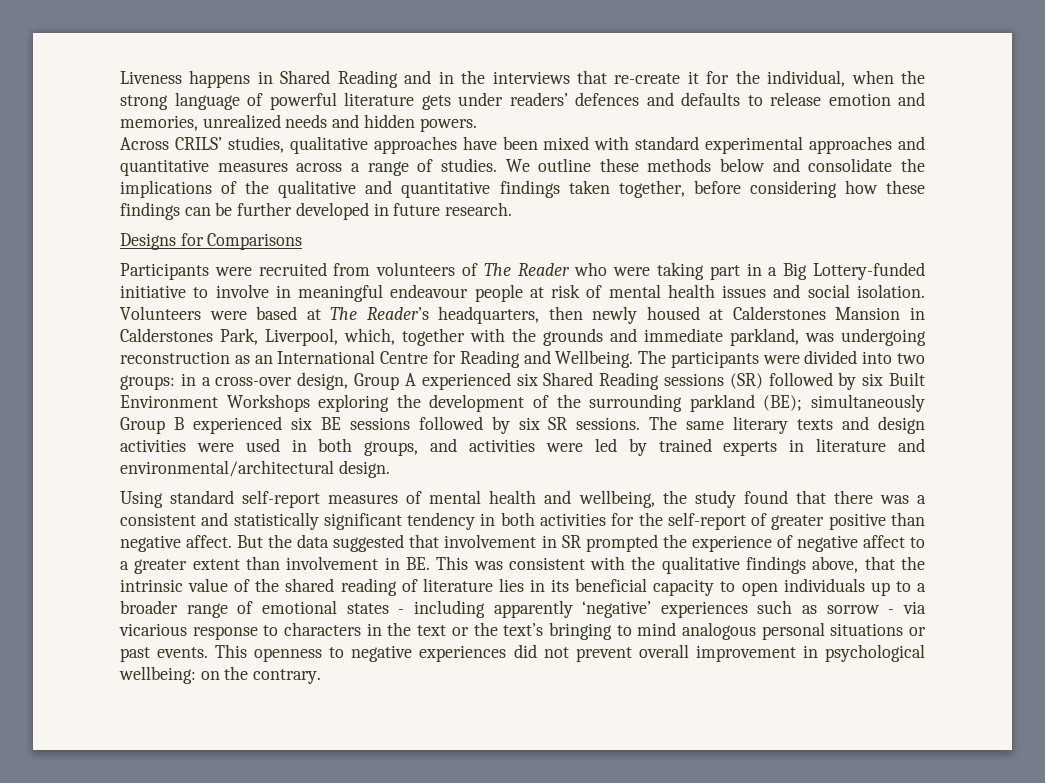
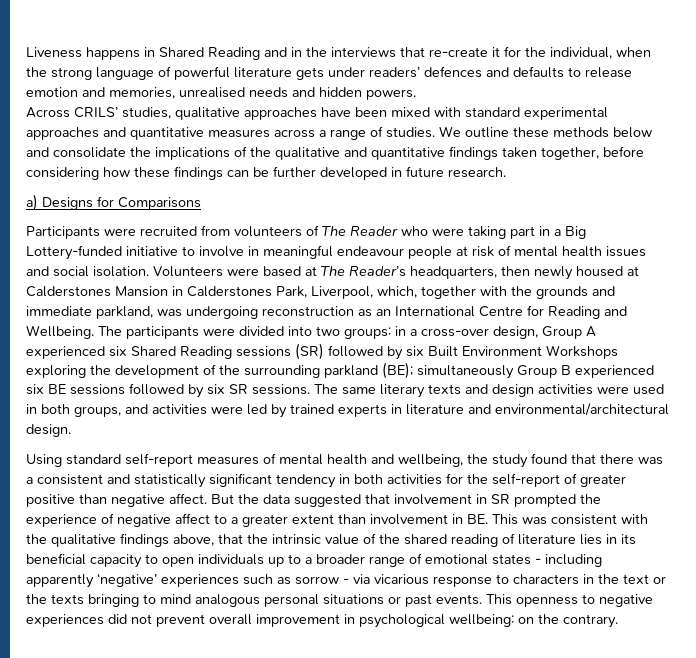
- Liveness happens in Shared Reading and in the interviews that re-create it for the individual, when the strong language of powerful literature gets under readers’ defences and defaults to release emotion and memories, unrealized needs and hidden powers.
+ Liveness happens in Shared Reading and in the interviews that re-create it for the individual, when the strong language of powerful literature gets under readers’ defences and defaults to release emotion and memories, unrealised needs and hidden powers.
- Designs for Comparisons
+ a) Designs for Comparisons
- But the data suggested that involvement in SR prompted the experience of negative affect to a greater extent than involvement in BE. This was consistent with the qualitative findings above, that the intrinsic value of the shared reading of literature lies in its beneficial capacity to open individuals up to a broader range of emotional states - including apparently ‘negative’ experiences such as sorrow - via vicarious response to characters in the text or the text’s bringing to mind analogous personal situations or past events.
+ But the data suggested that involvement in SR prompted the experience of negative affect to a greater extent than involvement in BE. This was consistent with the qualitative findings above, that the intrinsic value of the shared reading of literature lies in its beneficial capacity to open individuals up to a broader range of emotional states - including apparently ‘negative’ experiences such as sorrow - via vicarious response to characters in the text or the texts bringing to mind analogous personal situations or past events.

